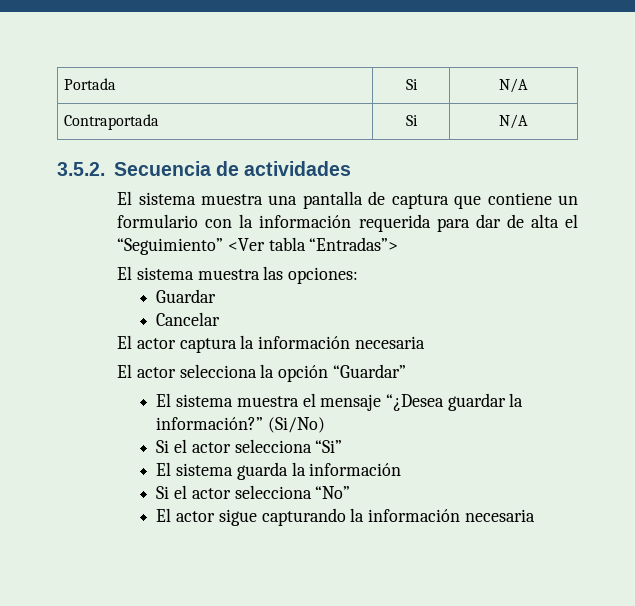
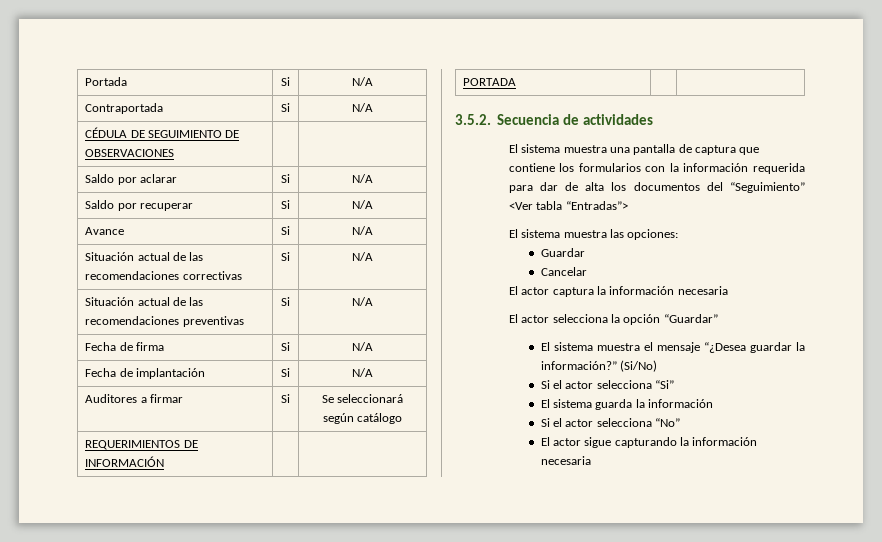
+ CÉDULA DE SEGUIMIENTO DE OBSERVACIONES | |
+ Saldo por aclarar | Si | N/A
+ Saldo por recuperar | Si | N/A
+ Avance | Si | N/A
+ Situación actual de las recomendaciones correctivas | Si | N/A
+ Situación actual de las recomendaciones preventivas | Si | N/A
+ Fecha de firma | Si | N/A
+ Fecha de implantación | Si | N/A
+ Auditores a firmar | Si | Se seleccionará según catálogo
+ REQUERIMIENTOS DE INFORMACIÓN | |
+ PORTADA | |
- El sistema muestra una pantalla de captura que contiene un formulario con la información requerida para dar de alta el “Seguimiento” <Ver tabla “Entradas”>
+ El sistema muestra una pantalla de captura que contiene los formularios con la información requerida para dar de alta los documentos del “Seguimiento” <Ver tabla “Entradas”>

